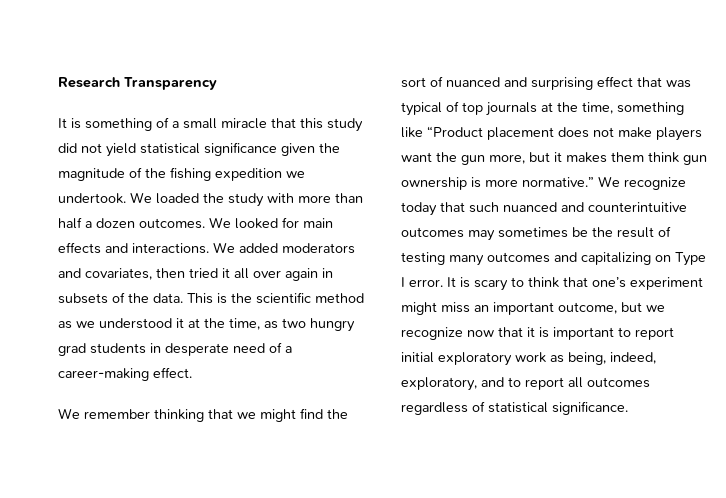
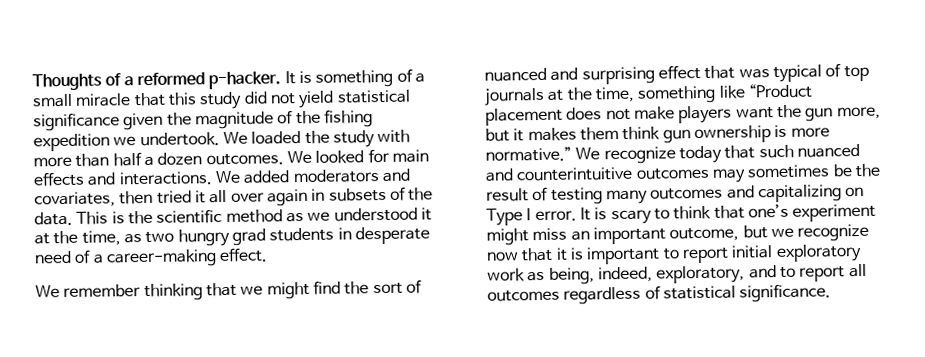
- Research Transparency
- It is something of a small miracle that this study did not yield statistical significance given the magnitude of the fishing expedition we undertook.
+ Thoughts of a reformed p-hacker. It is something of a small miracle that this study did not yield statistical significance given the magnitude of the fishing expedition we undertook.

